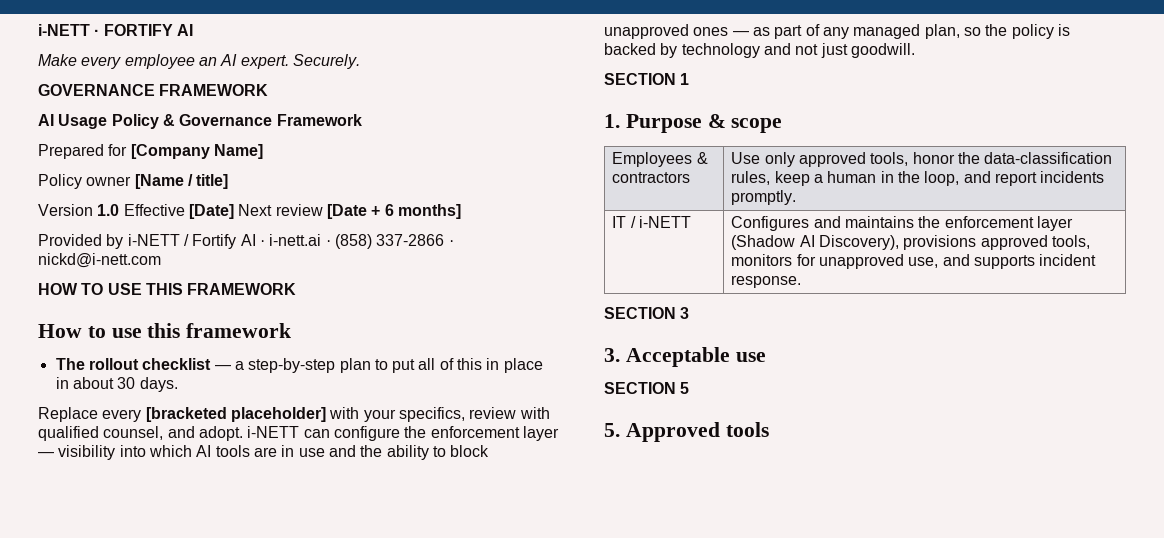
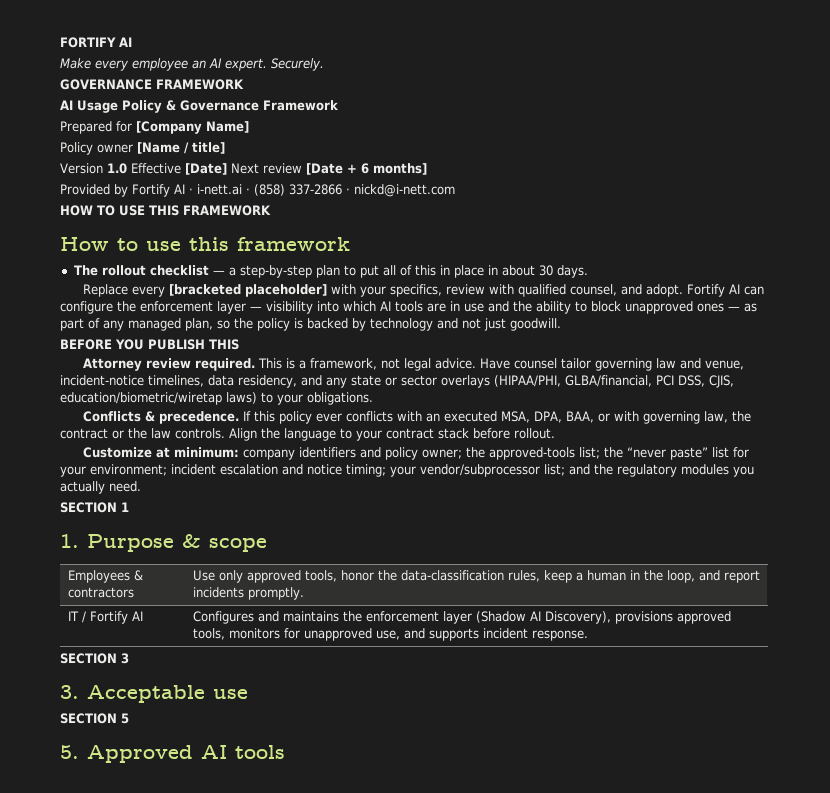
- i-NETT · FORTIFY AI
+ FORTIFY AI
- Provided by i-NETT / Fortify AI · i-nett.ai · (858) 337-2866 · nickd@i-nett.com
+ Provided by Fortify AI · i-nett.ai · (858) 337-2866 · nickd@i-nett.com
- Replace every [bracketed placeholder] with your specifics, review with qualified counsel, and adopt. i-NETT can configure the enforcement layer — visibility into which AI tools are in use and the ability to block unapproved ones — as part of any managed plan, so the policy is backed by technology and not just goodwill.
+ Replace every [bracketed placeholder] with your specifics, review with qualified counsel, and adopt. Fortify AI can configure the enforcement layer — visibility into which AI tools are in use and the ability to block unapproved ones — as part of any managed plan, so the policy is backed by technology and not just goodwill.
+ BEFORE YOU PUBLISH THIS
+ Attorney review required. This is a framework, not legal advice. Have counsel tailor governing law and venue, incident-notice timelines, data residency, and any state or sector overlays (HIPAA/PHI, GLBA/financial, PCI DSS, CJIS, education/biometric/wiretap laws) to your obligations.
+ Conflicts & precedence. If this policy ever conflicts with an executed MSA, DPA, BAA, or with governing law, the contract or the law controls. Align the language to your contract stack before rollout.
+ Customize at minimum: company identifiers and policy owner; the approved-tools list; the “never paste” list for your environment; incident escalation and notice timing; your vendor/subprocessor list; and the regulatory modules you actually need.
- IT / i-NETT | Configures and maintains the enforcement layer (Shadow AI Discovery), provisions approved tools, monitors for unapproved use, and supports incident response.
+ IT / Fortify AI | Configures and maintains the enforcement layer (Shadow AI Discovery), provisions approved tools, monitors for unapproved use, and supports incident response.
- 5. Approved tools
+ 5. Approved AI tools

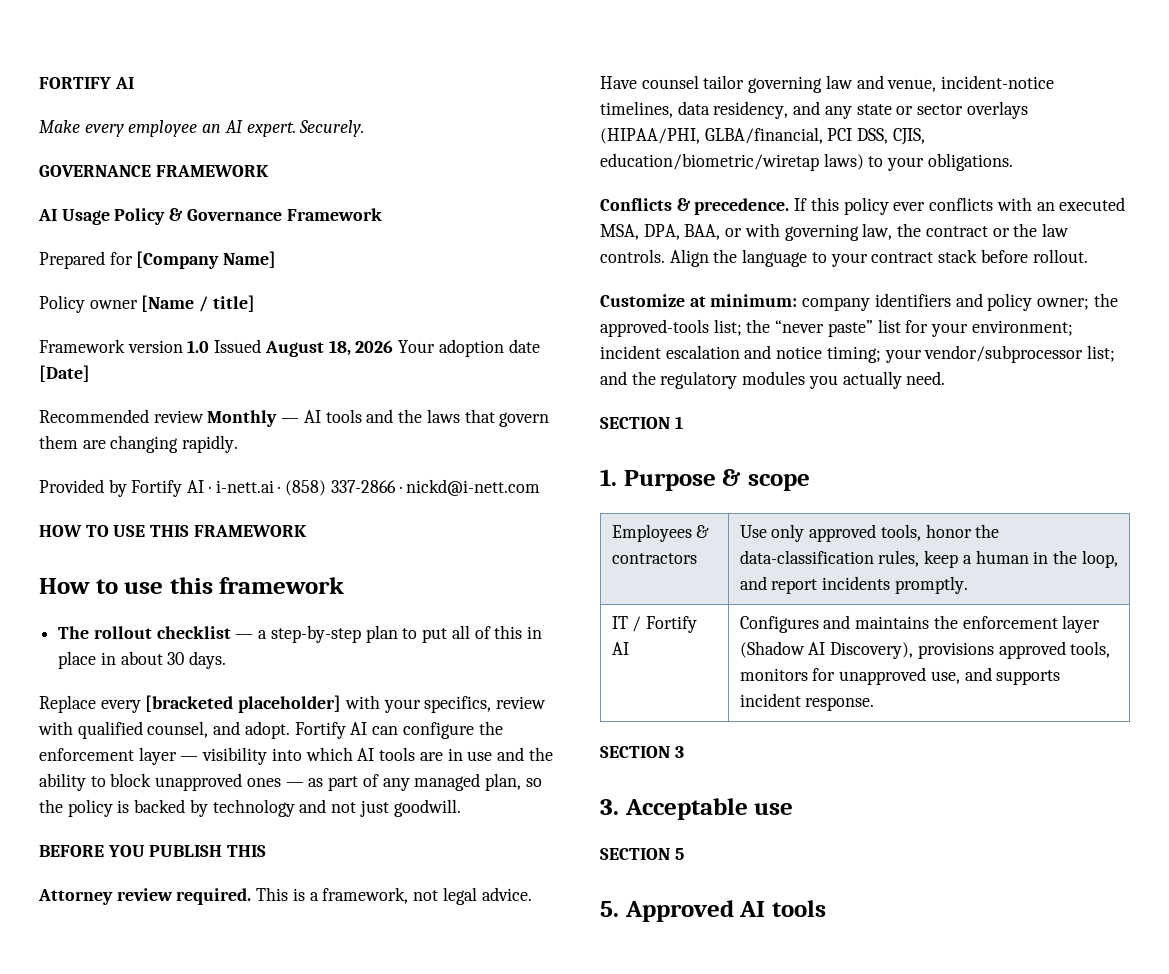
- Version 1.0 Effective [Date] Next review [Date + 6 months]
+ Framework version 1.0 Issued August 18, 2026 Your adoption date [Date]
+ Recommended review Monthly — AI tools and the laws that govern them are changing rapidly.

